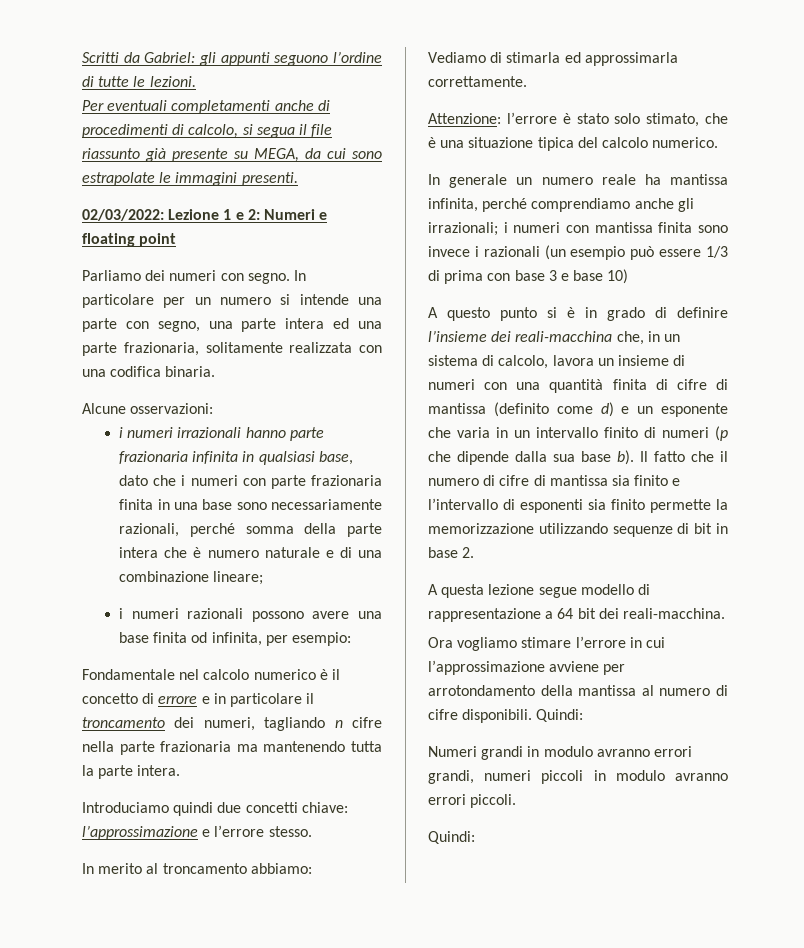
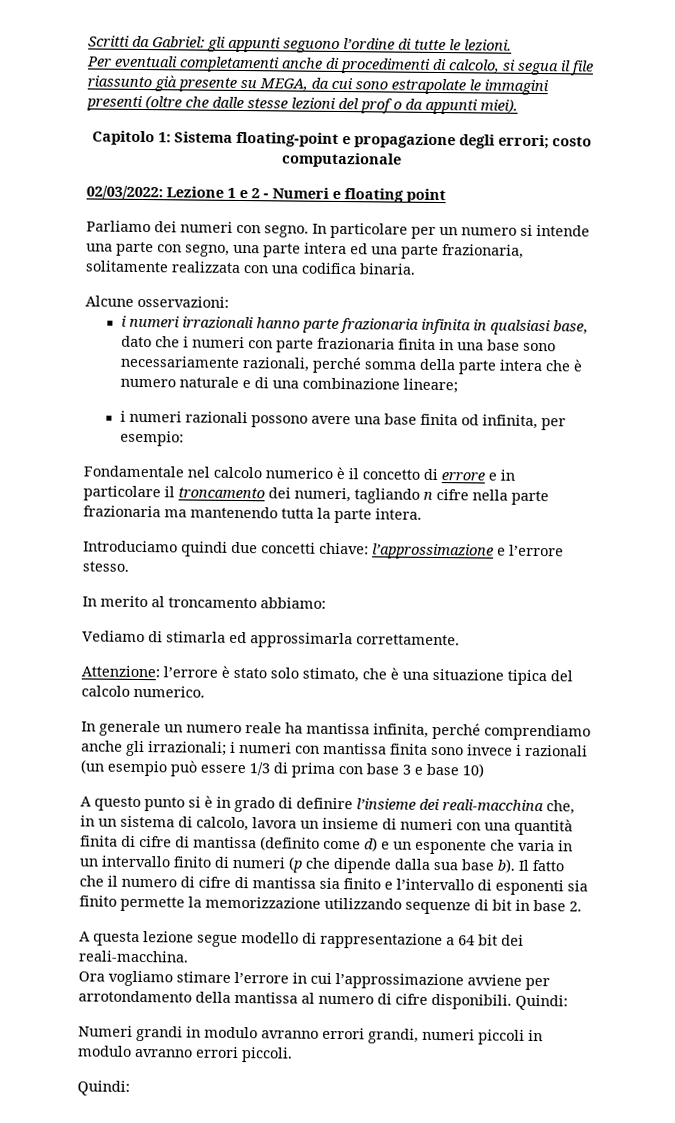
- Per eventuali completamenti anche di procedimenti di calcolo, si segua il file riassunto già presente su MEGA, da cui sono estrapolate le immagini presenti.
+ Per eventuali completamenti anche di procedimenti di calcolo, si segua il file riassunto già presente su MEGA, da cui sono estrapolate le immagini presenti (oltre che dalle stesse lezioni del prof o da appunti miei).
+ Capitolo 1: Sistema floating-point e propagazione degli errori; costo computazionale
- 02/03/2022: Lezione 1 e 2: Numeri e floating point
+ 02/03/2022: Lezione 1 e 2 - Numeri e floating point

